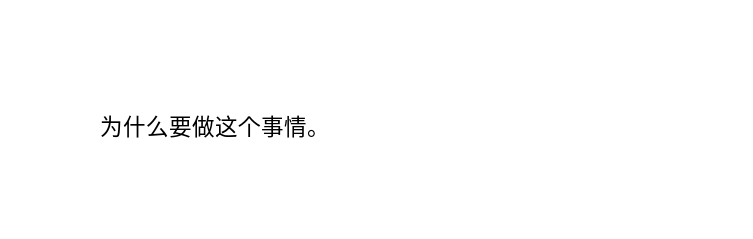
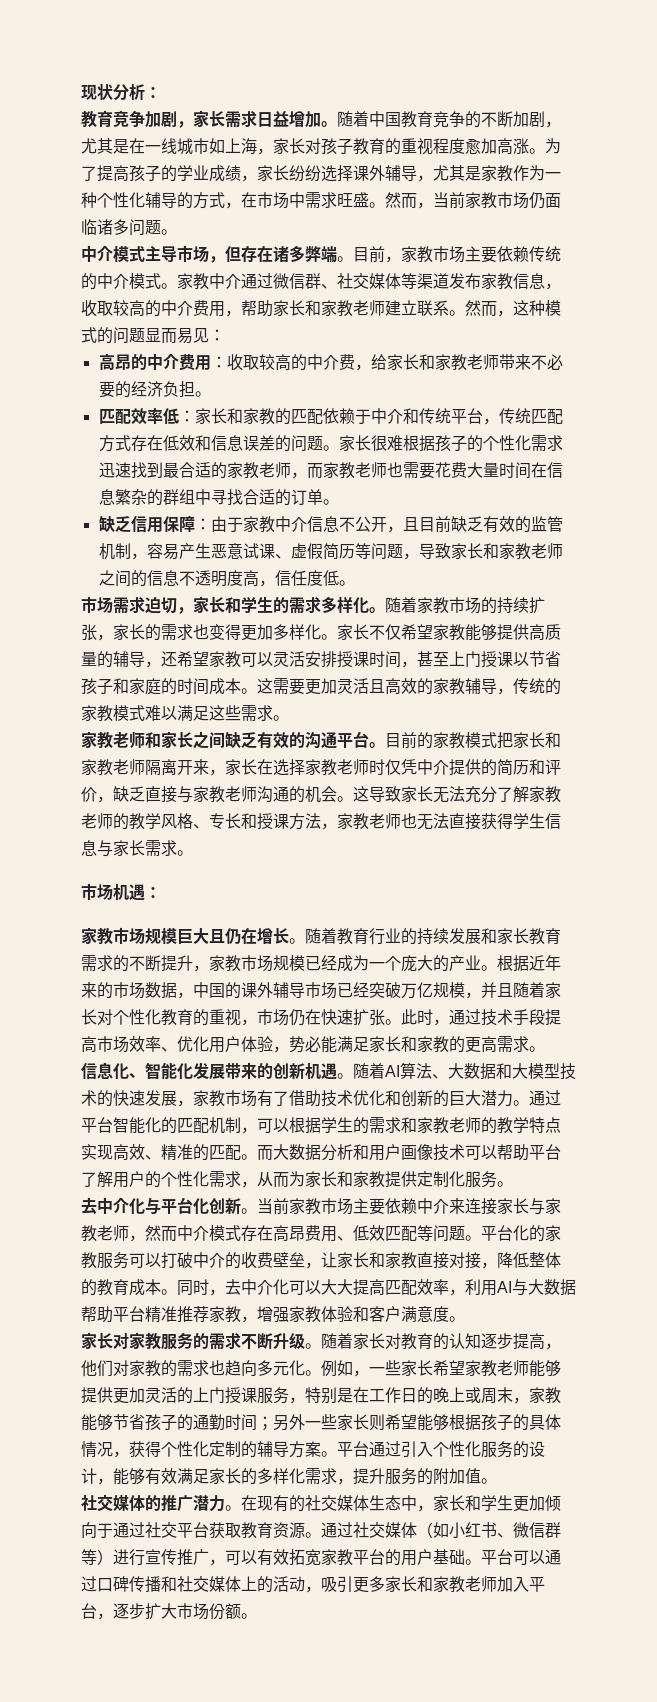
- 为什么要做这个事情。
+ 现状分析：
+ 教育竞争加剧，家长需求日益增加。随着中国教育竞争的不断加剧，尤其是在一线城市如上海，家长对孩子教育的重视程度愈加高涨。为了提高孩子的学业成绩，家长纷纷选择课外辅导，尤其是家教作为一种个性化辅导的方式，在市场中需求旺盛。然而，当前家教市场仍面临诸多问题。
+ 中介模式主导市场，但存在诸多弊端。目前，家教市场主要依赖传统的中介模式。家教中介通过微信群、社交媒体等渠道发布家教信息，收取较高的中介费用，帮助家长和家教老师建立联系。然而，这种模式的问题显而易见：
+ 高昂的中介费用：收取较高的中介费，给家长和家教老师带来不必要的经济负担。
+ 匹配效率低：家长和家教的匹配依赖于中介和传统平台，传统匹配方式存在低效和信息误差的问题。家长很难根据孩子的个性化需求迅速找到最合适的家教老师，而家教老师也需要花费大量时间在信息繁杂的群组中寻找合适的订单。
+ 缺乏信用保障：由于家教中介信息不公开，且目前缺乏有效的监管机制，容易产生恶意试课、虚假简历等问题，导致家长和家教老师之间的信息不透明度高，信任度低。
+ 市场需求迫切，家长和学生的需求多样化。随着家教市场的持续扩张，家长的需求也变得更加多样化。家长不仅希望家教能够提供高质量的辅导，还希望家教可以灵活安排授课时间，甚至上门授课以节省孩子和家庭的时间成本。这需要更加灵活且高效的家教辅导，传统的家教模式难以满足这些需求。
+ 家教老师和家长之间缺乏有效的沟通平台。目前的家教模式把家长和家教老师隔离开来，家长在选择家教老师时仅凭中介提供的简历和评价，缺乏直接与家教老师沟通的机会。这导致家长无法充分了解家教老师的教学风格、专长和授课方法，家教老师也无法直接获得学生信息与家长需求。
+ 市场机遇：
+ 家教市场规模巨大且仍在增长。随着教育行业的持续发展和家长教育需求的不断提升，家教市场规模已经成为一个庞大的产业。根据近年来的市场数据，中国的课外辅导市场已经突破万亿规模，并且随着家长对个性化教育的重视，市场仍在快速扩张。此时，通过技术手段提高市场效率、优化用户体验，势必能满足家长和家教的更高需求。
+ 信息化、智能化发展带来的创新机遇。随着AI算法、大数据和大模型技术的快速发展，家教市场有了借助技术优化和创新的巨大潜力。通过平台智能化的匹配机制，可以根据学生的需求和家教老师的教学特点实现高效、精准的匹配。而大数据分析和用户画像技术可以帮助平台了解用户的个性化需求，从而为家长和家教提供定制化服务。
+ 去中介化与平台化创新。当前家教市场主要依赖中介来连接家长与家教老师，然而中介模式存在高昂费用、低效匹配等问题。平台化的家教服务可以打破中介的收费壁垒，让家长和家教直接对接，降低整体的教育成本。同时，去中介化可以大大提高匹配效率，利用AI与大数据帮助平台精准推荐家教，增强家教体验和客户满意度。
+ 家长对家教服务的需求不断升级。随着家长对教育的认知逐步提高，他们对家教的需求也趋向多元化。例如，一些家长希望家教老师能够提供更加灵活的上门授课服务，特别是在工作日的晚上或周末，家教能够节省孩子的通勤时间；另外一些家长则希望能够根据孩子的具体情况，获得个性化定制的辅导方案。平台通过引入个性化服务的设计，能够有效满足家长的多样化需求，提升服务的附加值。
+ 社交媒体的推广潜力。在现有的社交媒体生态中，家长和学生更加倾向于通过社交平台获取教育资源。通过社交媒体（如小红书、微信群等）进行宣传推广，可以有效拓宽家教平台的用户基础。平台可以通过口碑传播和社交媒体上的活动，吸引更多家长和家教老师加入平台，逐步扩大市场份额。

